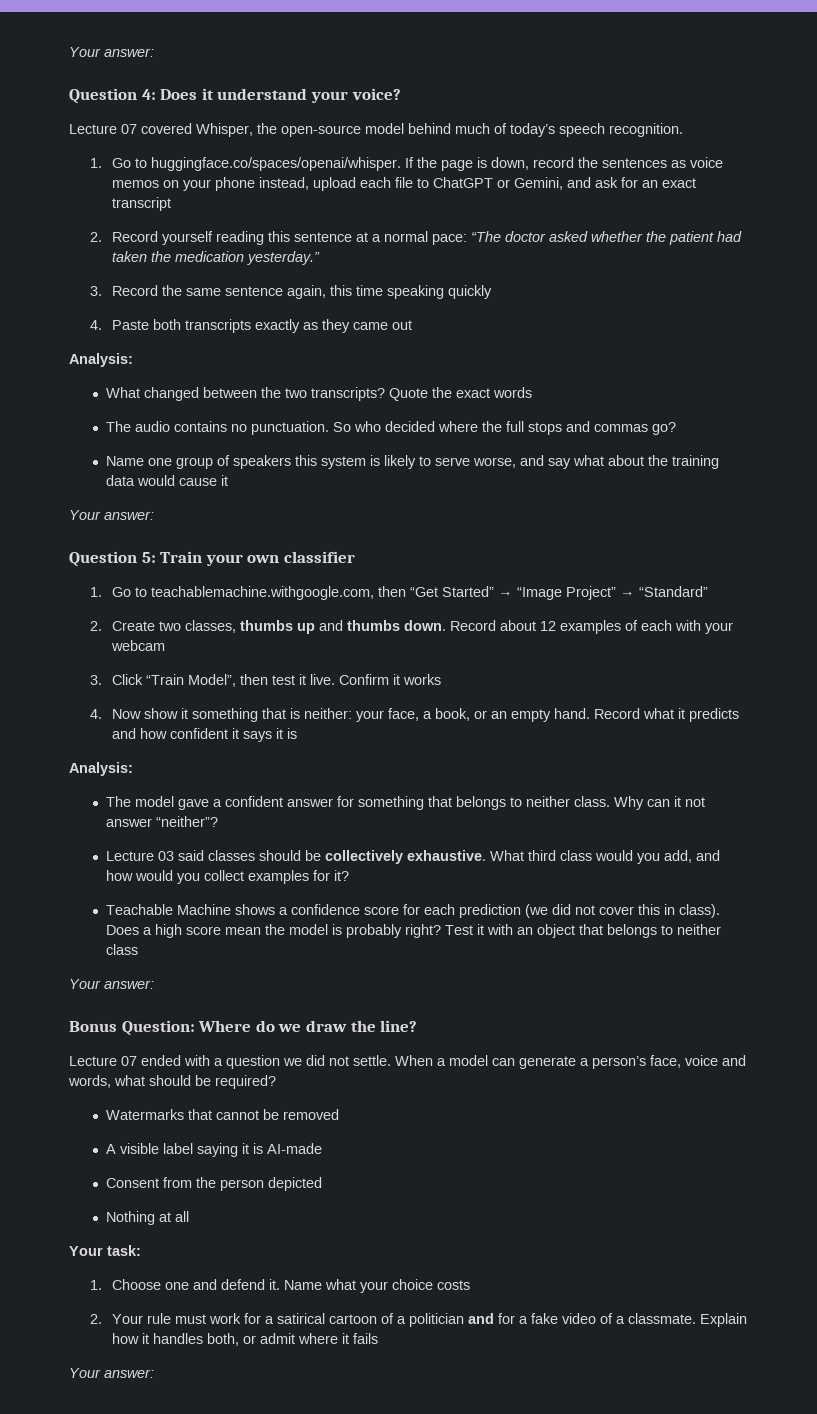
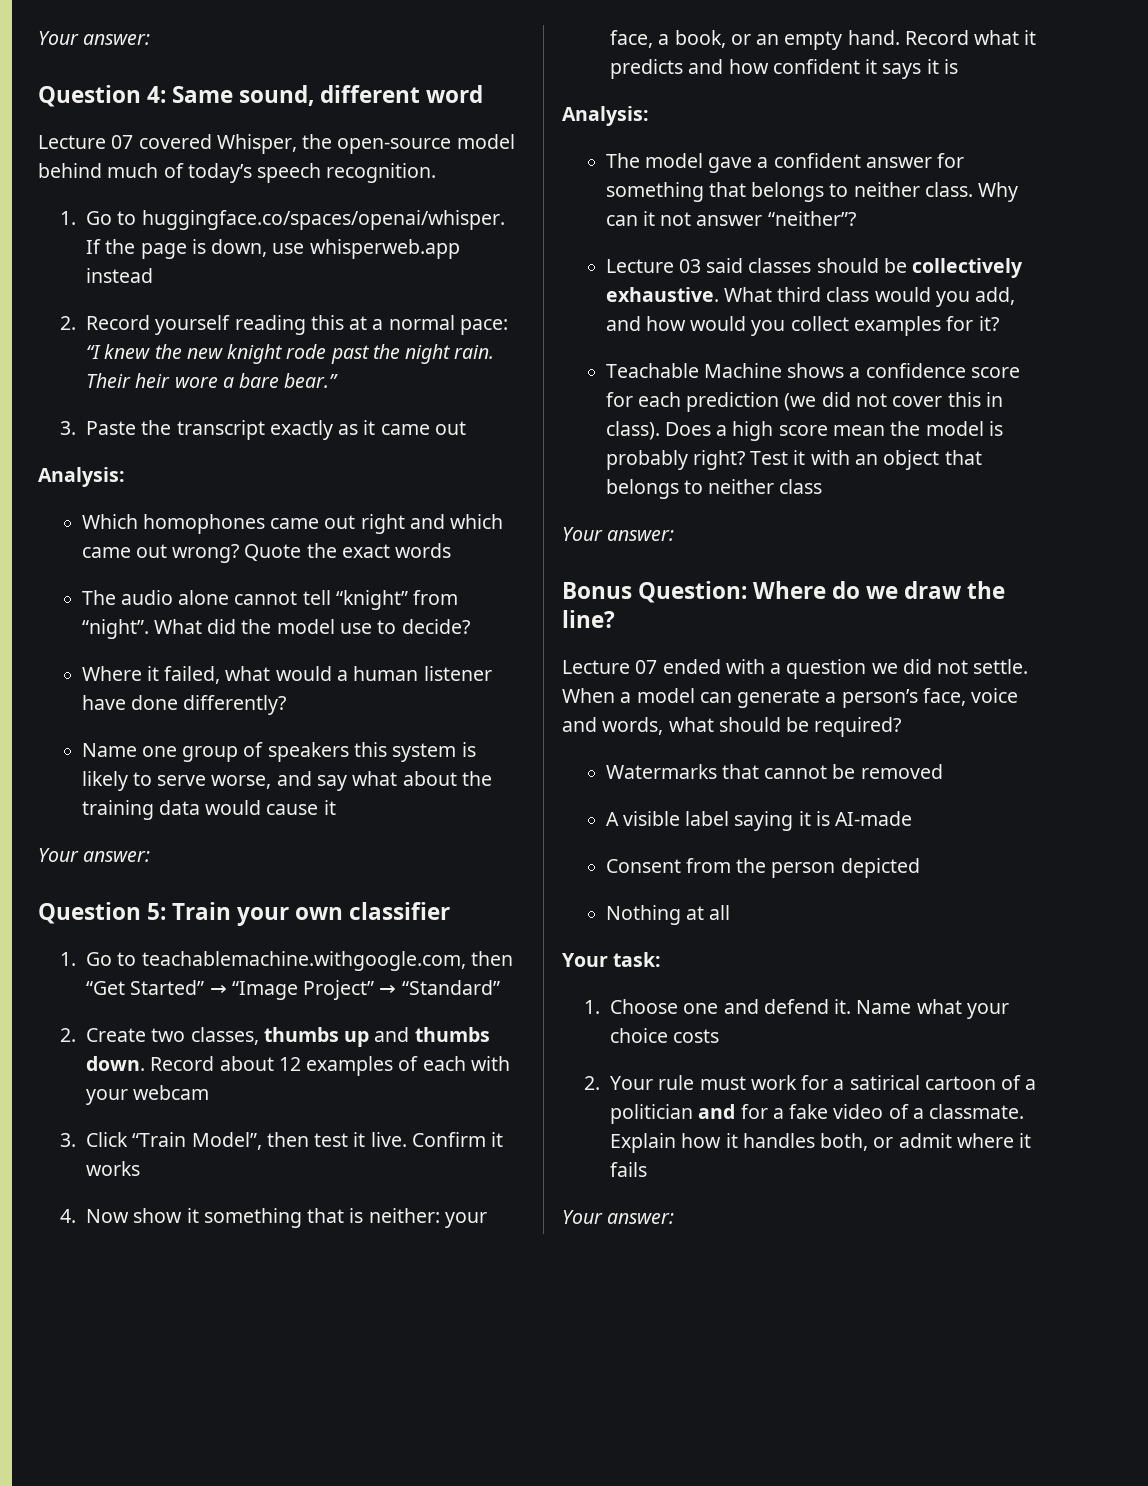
- Question 4: Does it understand your voice?
+ Question 4: Same sound, different word
- 1. Go to huggingface.co/spaces/openai/whisper. If the page is down, record the sentences as voice memos on your phone instead, upload each file to ChatGPT or Gemini, and ask for an exact transcript
+ 1. Go to huggingface.co/spaces/openai/whisper. If the page is down, use whisperweb.app instead
- 2. Record yourself reading this sentence at a normal pace: “The doctor asked whether the patient had taken the medication yesterday.”
- 3. Record the same sentence again, this time speaking quickly
- 4. Paste both transcripts exactly as they came out
+ 2. Record yourself reading this at a normal pace: “I knew the new knight rode past the night rain. Their heir wore a bare bear.”
+ 3. Paste the transcript exactly as it came out
- What changed between the two transcripts?
+ Which homophones came out right and which came out wrong?
- The audio contains no punctuation. So who decided where the full stops and commas go?
+ The audio alone cannot tell “knight” from “night”. What did the model use to decide?
+ Where it failed, what would a human listener have done differently?

